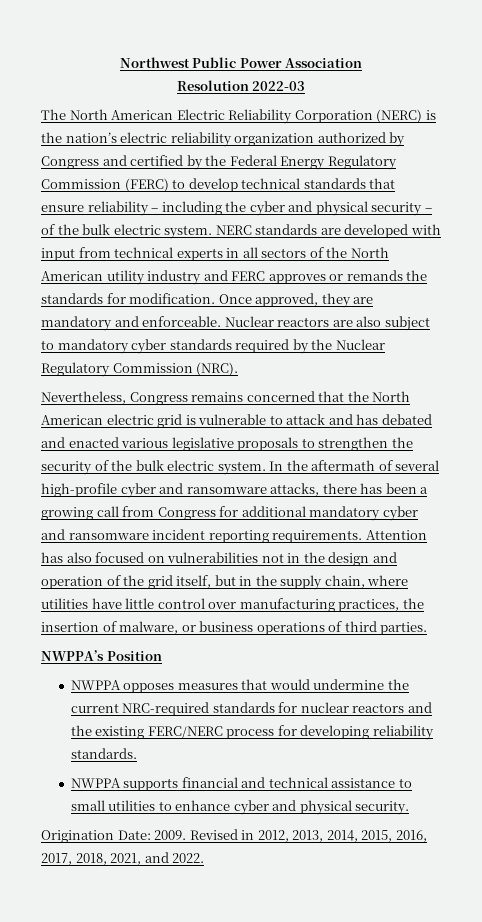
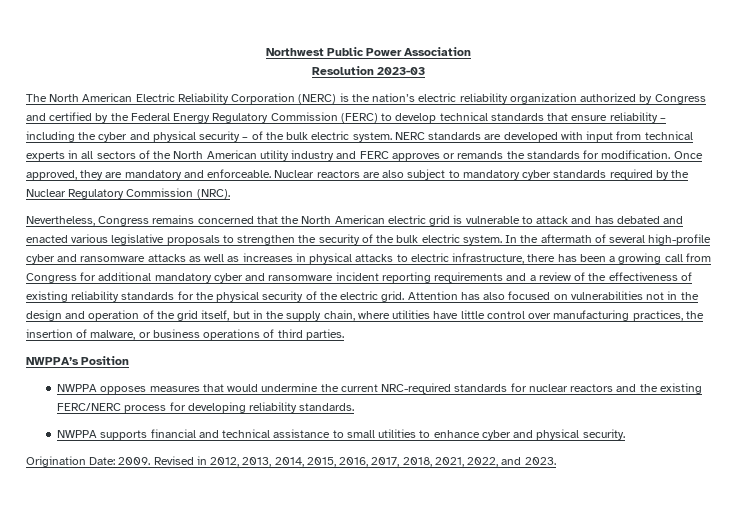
- Resolution 2022-03
+ Resolution 2023-03
- In the aftermath of several high-profile cyber and ransomware attacks, there has been a growing call from Congress for additional mandatory cyber and ransomware incident reporting requirements.
+ In the aftermath of several high-profile cyber and ransomware attacks as well as increases in physical attacks to electric infrastructure, there has been a growing call from Congress for additional mandatory cyber and ransomware incident reporting requirements and a review of the effectiveness of existing reliability standards for the physical security of the electric grid.
- Revised in 2012, 2013, 2014, 2015, 2016, 2017, 2018, 2021, and 2022.
+ Revised in 2012, 2013, 2014, 2015, 2016, 2017, 2018, 2021, 2022, and 2023.

